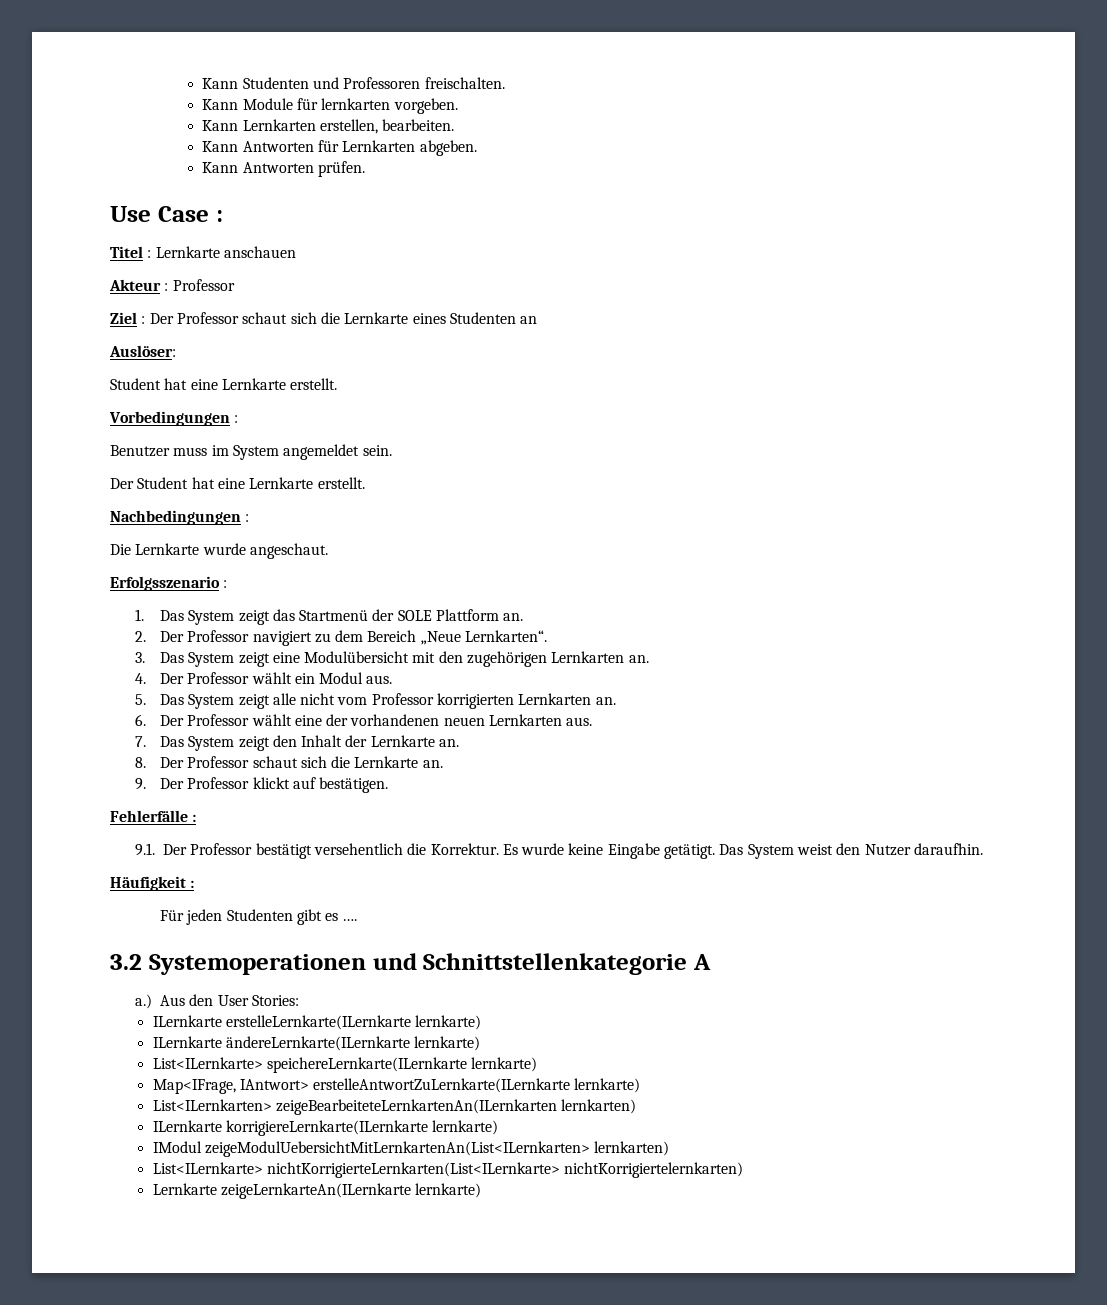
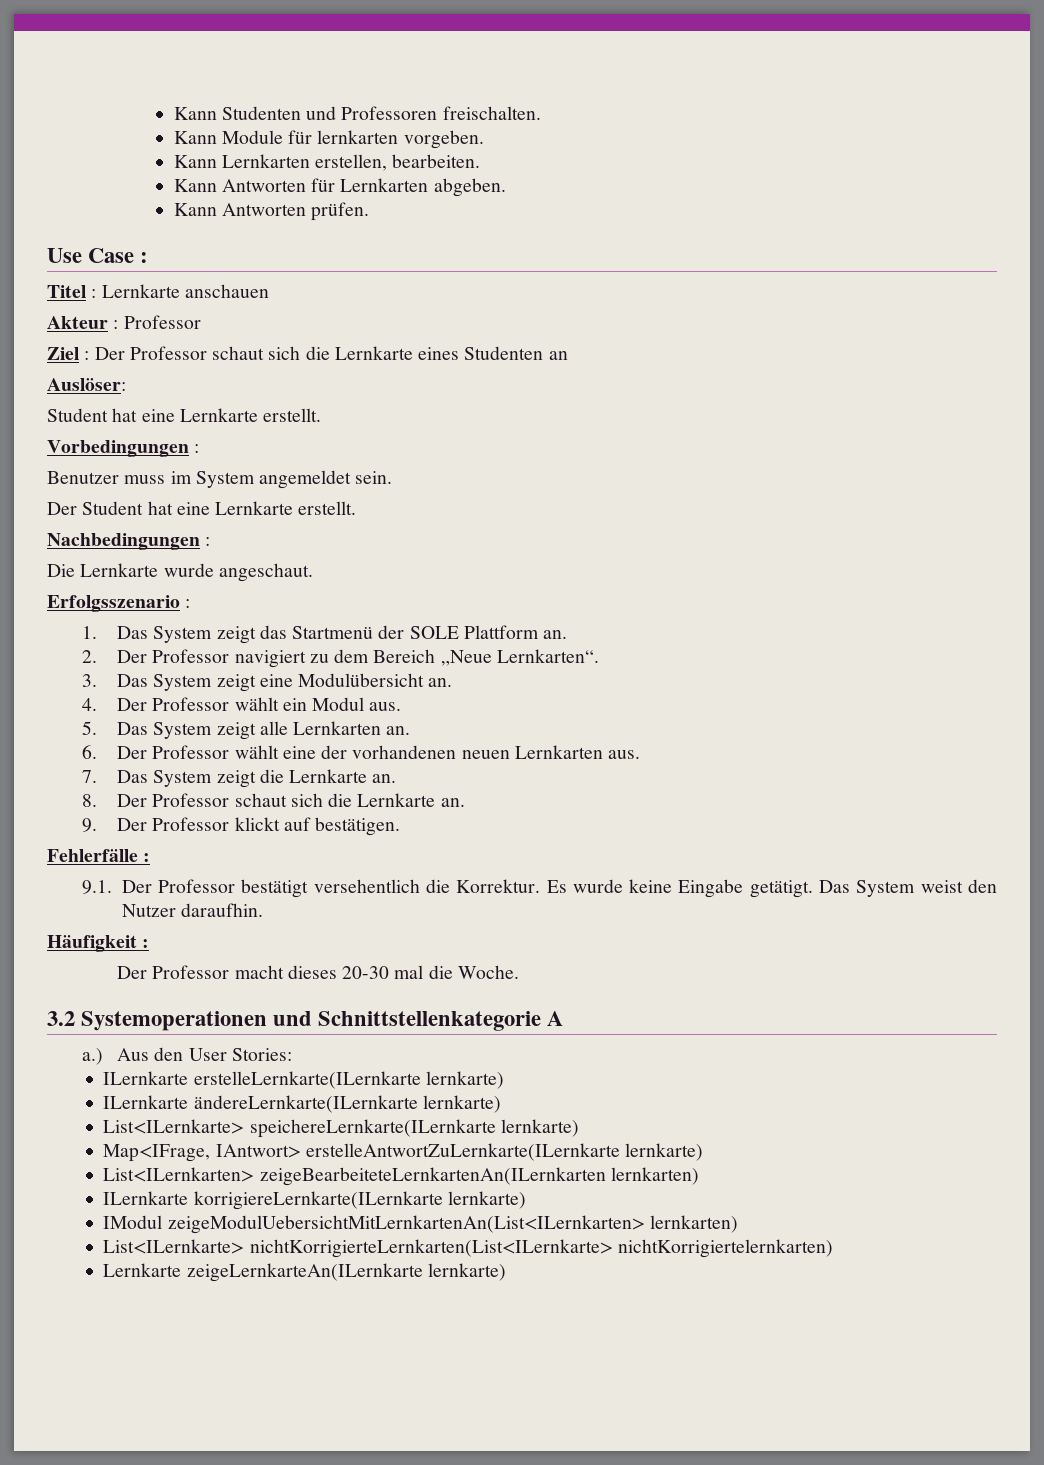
- 3. Das System zeigt eine Modulübersicht mit den zugehörigen Lernkarten an.
+ 3. Das System zeigt eine Modulübersicht an.
- 5. Das System zeigt alle nicht vom Professor korrigierten Lernkarten an.
+ 5. Das System zeigt alle Lernkarten an.
- 7. Das System zeigt den Inhalt der Lernkarte an.
+ 7. Das System zeigt die Lernkarte an.
- Für jeden Studenten gibt es ….
+ Der Professor macht dieses 20-30 mal die Woche.

